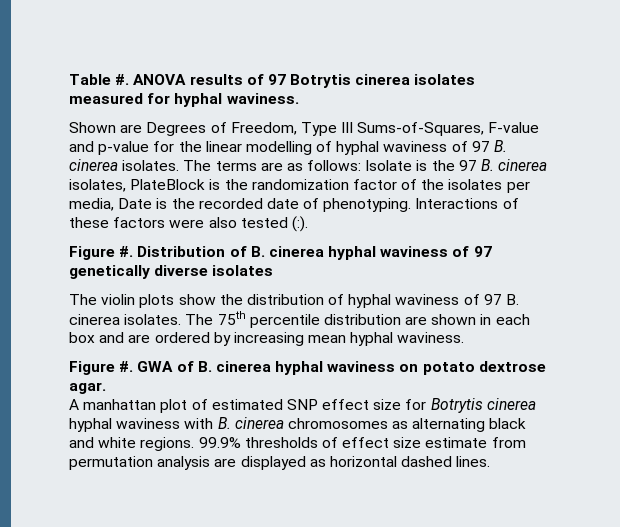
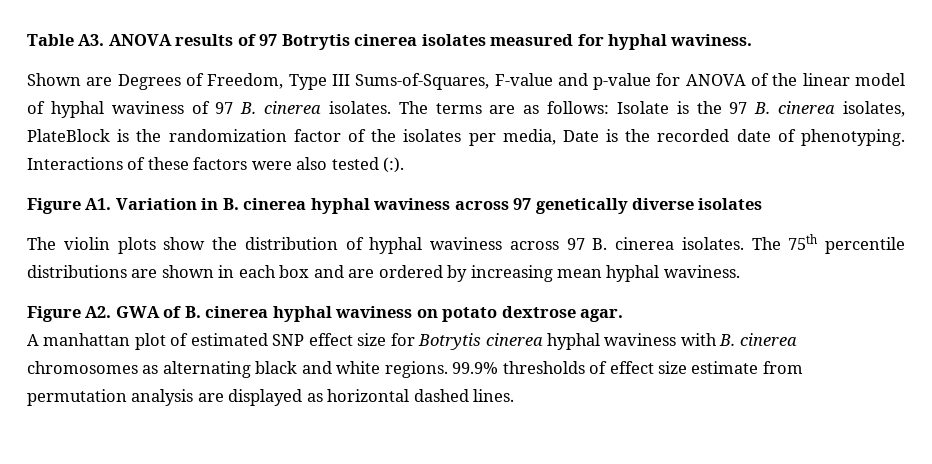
- Table #. ANOVA results of 97 Botrytis cinerea isolates measured for hyphal waviness.
+ Table A3. ANOVA results of 97 Botrytis cinerea isolates measured for hyphal waviness.
- Shown are Degrees of Freedom, Type III Sums-of-Squares, F-value and p-value for the linear modelling of hyphal waviness of 97 B. cinerea isolates.
+ Shown are Degrees of Freedom, Type III Sums-of-Squares, F-value and p-value for ANOVA of the linear model of hyphal waviness of 97 B. cinerea isolates.
- Figure #. Distribution of B. cinerea hyphal waviness of 97 genetically diverse isolates
+ Figure A1. Variation in B. cinerea hyphal waviness across 97 genetically diverse isolates
- The violin plots show the distribution of hyphal waviness of 97 B. cinerea isolates.
+ The violin plots show the distribution of hyphal waviness across 97 B. cinerea isolates.
- The 75th percentile distribution are shown in each box and are ordered by increasing mean hyphal waviness.
+ The 75th percentile distributions are shown in each box and are ordered by increasing mean hyphal waviness.
- Figure #. GWA of B. cinerea hyphal waviness on potato dextrose agar.
+ Figure A2. GWA of B. cinerea hyphal waviness on potato dextrose agar.

